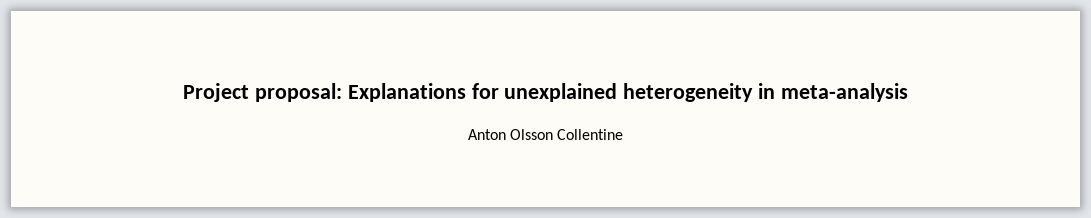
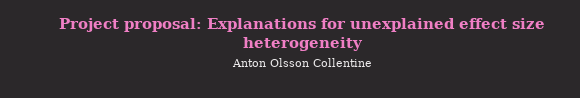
- Project proposal: Explanations for unexplained heterogeneity in meta-analysis
+ Project proposal: Explanations for unexplained effect size heterogeneity

